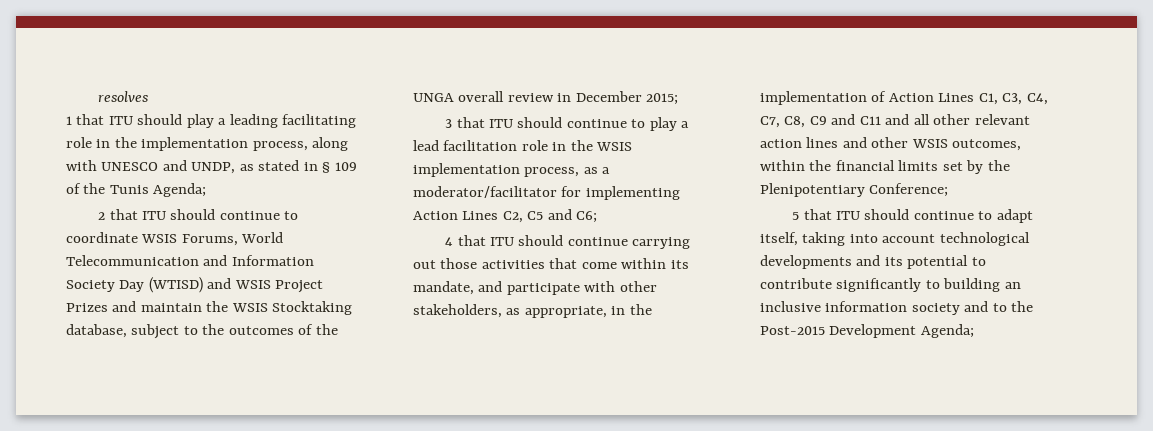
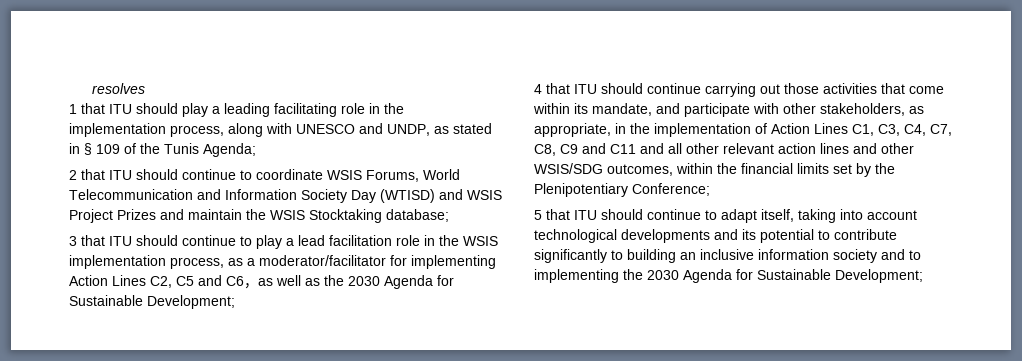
- 2 that ITU should continue to coordinate WSIS Forums, World Telecommunication and Information Society Day (WTISD) and WSIS Project Prizes and maintain the WSIS Stocktaking database, subject to the outcomes of the UNGA overall review in December 2015;
+ 2 that ITU should continue to coordinate WSIS Forums, World Telecommunication and Information Society Day (WTISD) and WSIS Project Prizes and maintain the WSIS Stocktaking database;
- 3 that ITU should continue to play a lead facilitation role in the WSIS implementation process, as a moderator/facilitator for implementing Action Lines C2, C5 and C6;
+ 3 that ITU should continue to play a lead facilitation role in the WSIS implementation process, as a moderator/facilitator for implementing Action Lines C2, C5 and C6，as well as the 2030 Agenda for Sustainable Development;
- 4 that ITU should continue carrying out those activities that come within its mandate, and participate with other stakeholders, as appropriate, in the implementation of Action Lines C1, C3, C4, C7, C8, C9 and C11 and all other relevant action lines and other WSIS outcomes, within the financial limits set by the Plenipotentiary Conference;
+ 4 that ITU should continue carrying out those activities that come within its mandate, and participate with other stakeholders, as appropriate, in the implementation of Action Lines C1, C3, C4, C7, C8, C9 and C11 and all other relevant action lines and other WSIS/SDG outcomes, within the financial limits set by the Plenipotentiary Conference;
- 5 that ITU should continue to adapt itself, taking into account technological developments and its potential to contribute significantly to building an inclusive information society and to the Post-2015 Development Agenda;
+ 5 that ITU should continue to adapt itself, taking into account technological developments and its potential to contribute significantly to building an inclusive information society and to implementing the 2030 Agenda for Sustainable Development;

